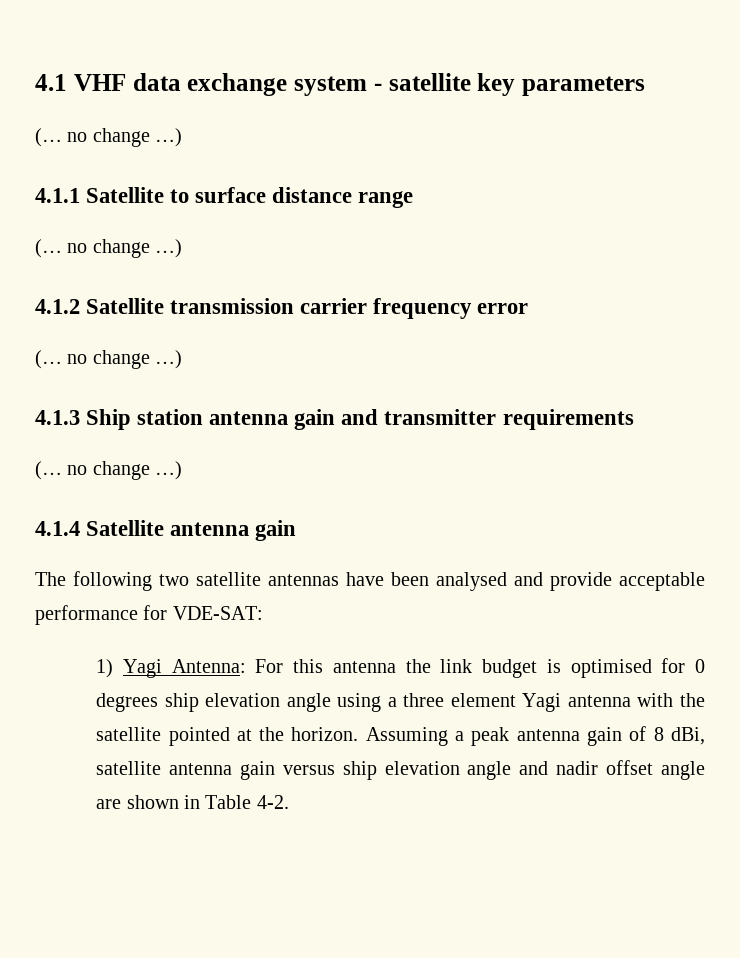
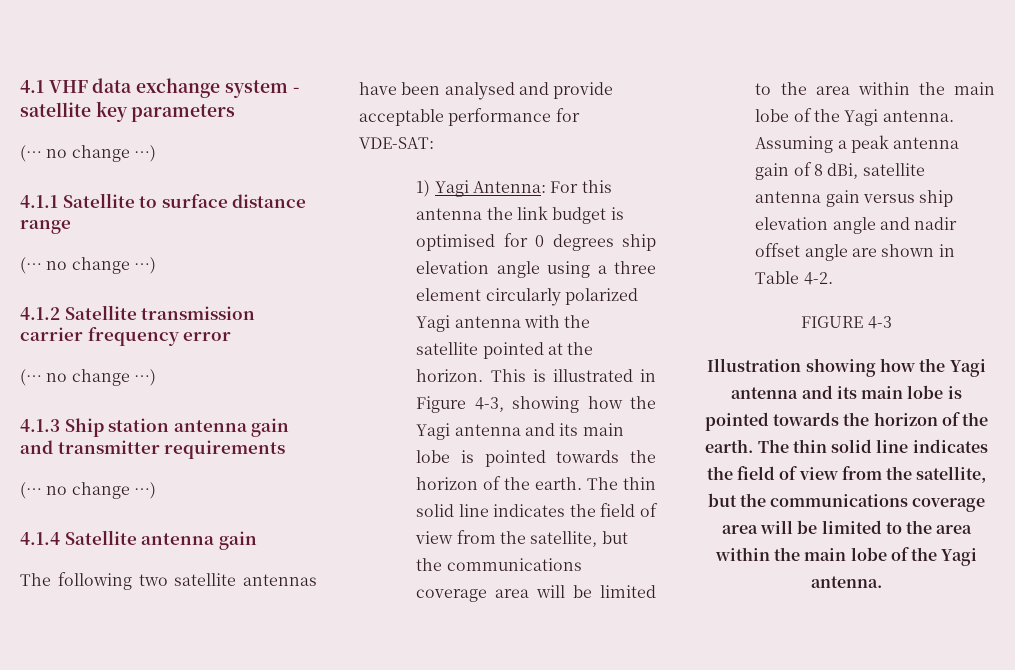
- 1) Yagi Antenna: For this antenna the link budget is optimised for 0 degrees ship elevation angle using a three element Yagi antenna with the satellite pointed at the horizon.
+ 1) Yagi Antenna: For this antenna the link budget is optimised for 0 degrees ship elevation angle using a three element circularly polarized Yagi antenna with the satellite pointed at the horizon.
+ This is illustrated in Figure 4-3, showing how the Yagi antenna and its main lobe is pointed towards the horizon of the earth. The thin solid line indicates the field of view from the satellite, but the communications coverage area will be limited to the area within the main lobe of the Yagi antenna.
+ FIGURE 4-3
+ Illustration showing how the Yagi antenna and its main lobe is pointed towards the horizon of the earth. The thin solid line indicates the field of view from the satellite, but the communications coverage area will be limited to the area within the main lobe of the Yagi antenna.

